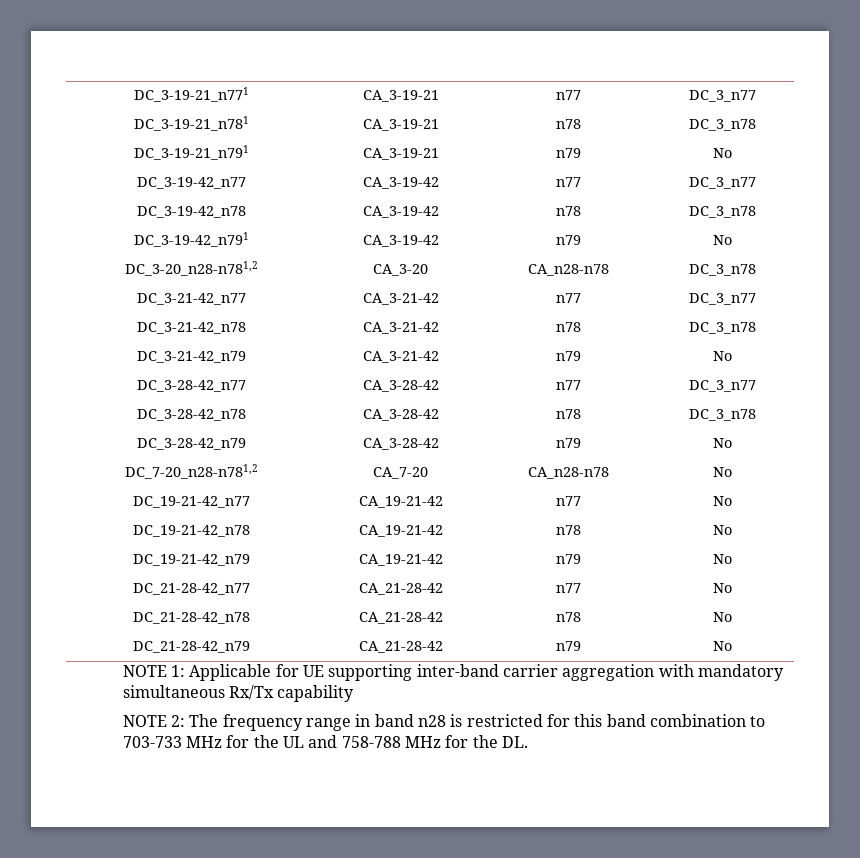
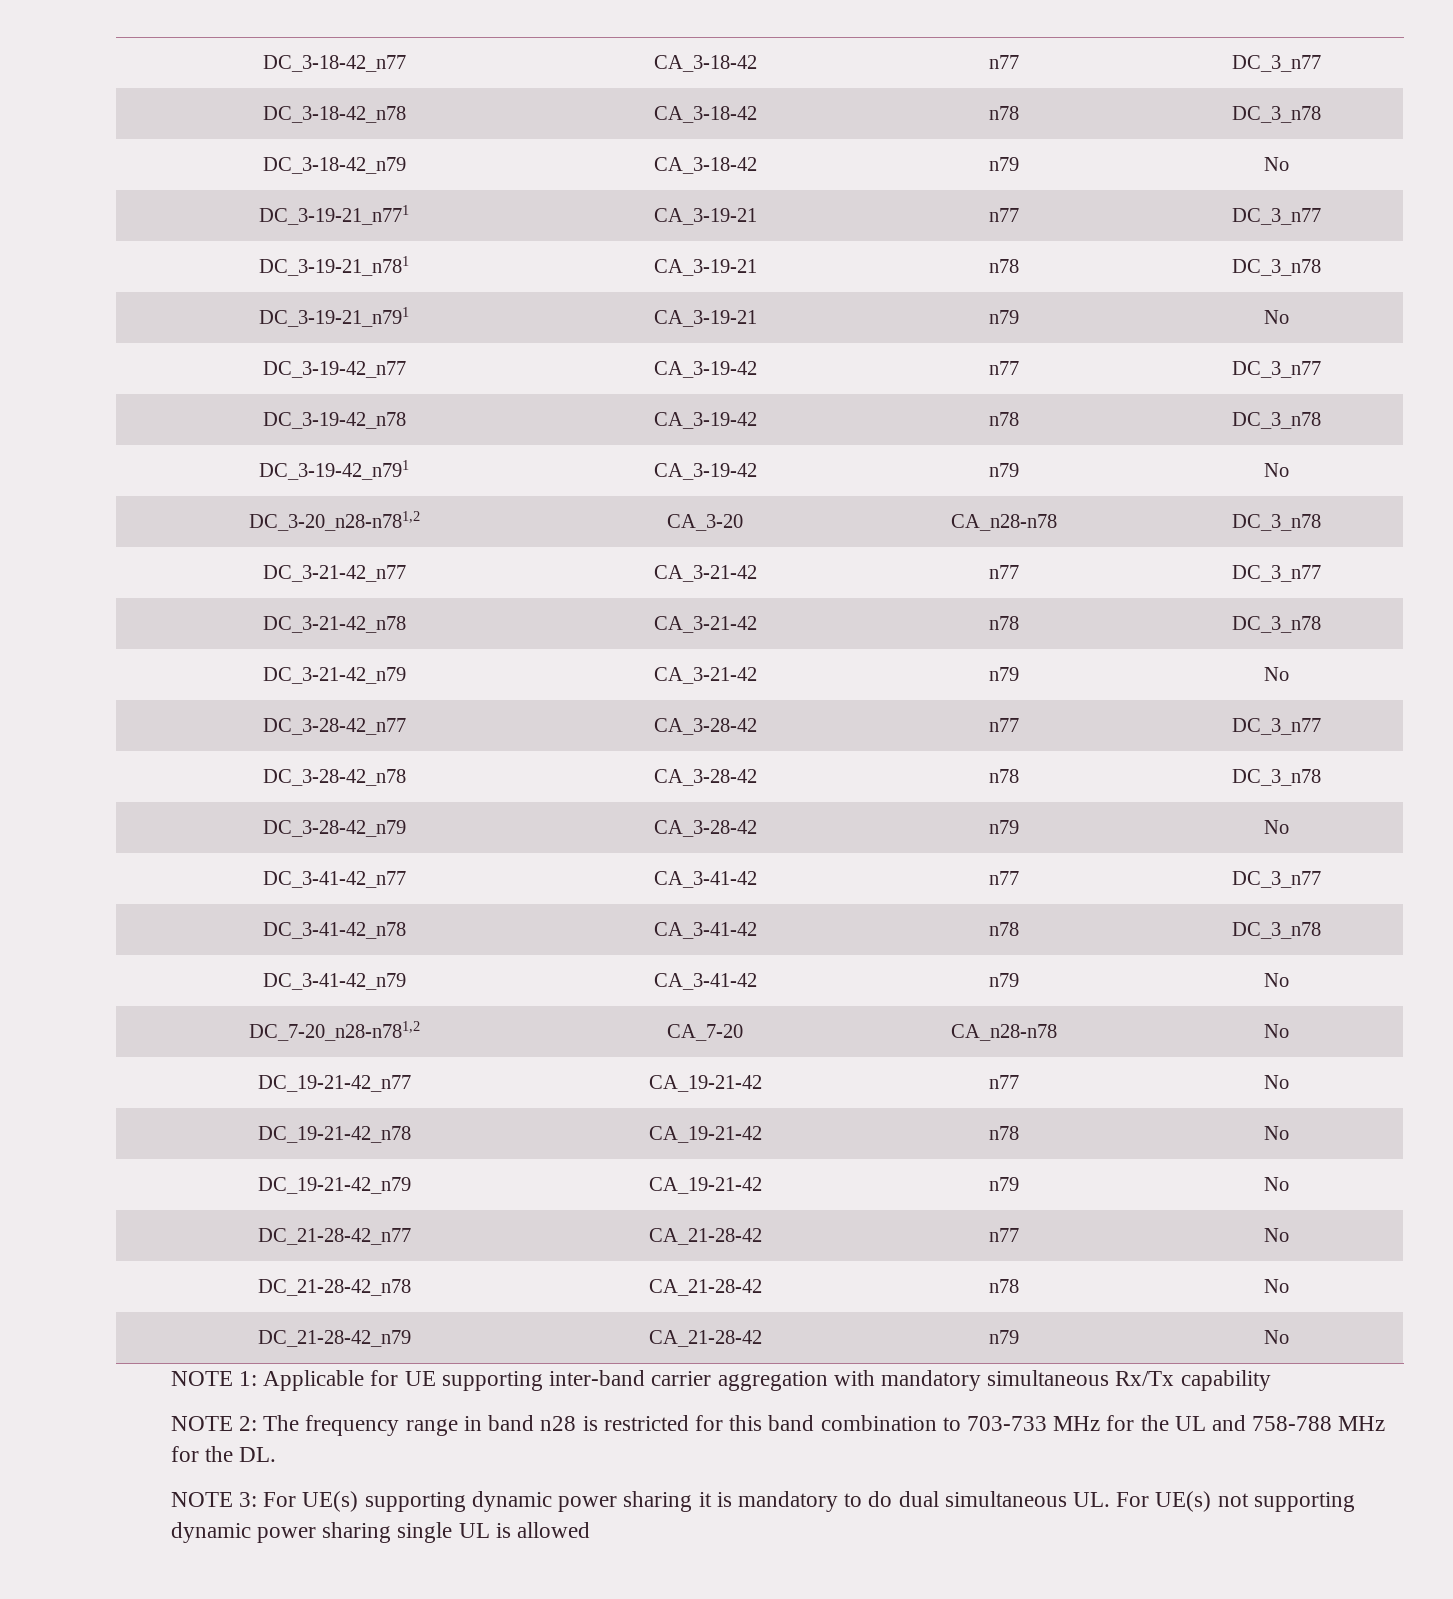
+ DC_3-18-42_n77 | CA_3-18-42 | n77 | DC_3_n77
+ DC_3-18-42_n78 | CA_3-18-42 | n78 | DC_3_n78
+ DC_3-18-42_n79 | CA_3-18-42 | n79 | No
+ DC_3-41-42_n77 | CA_3-41-42 | n77 | DC_3_n77
+ DC_3-41-42_n78 | CA_3-41-42 | n78 | DC_3_n78
+ DC_3-41-42_n79 | CA_3-41-42 | n79 | No
+ NOTE 3: For UE(s) supporting dynamic power sharing it is mandatory to do dual simultaneous UL. For UE(s) not supporting dynamic power sharing single UL is allowed

